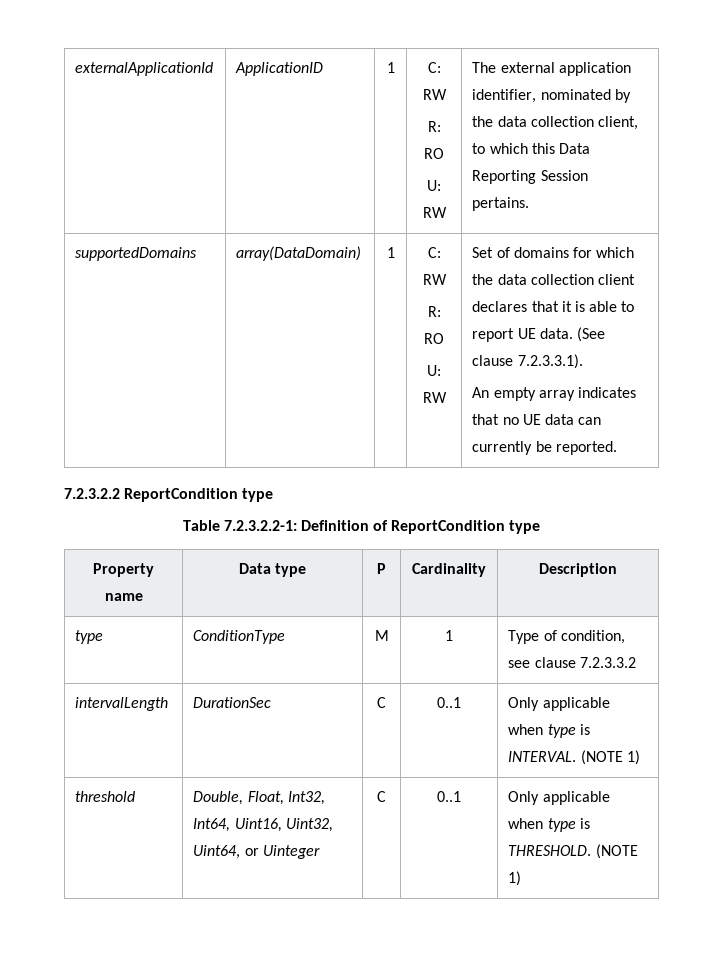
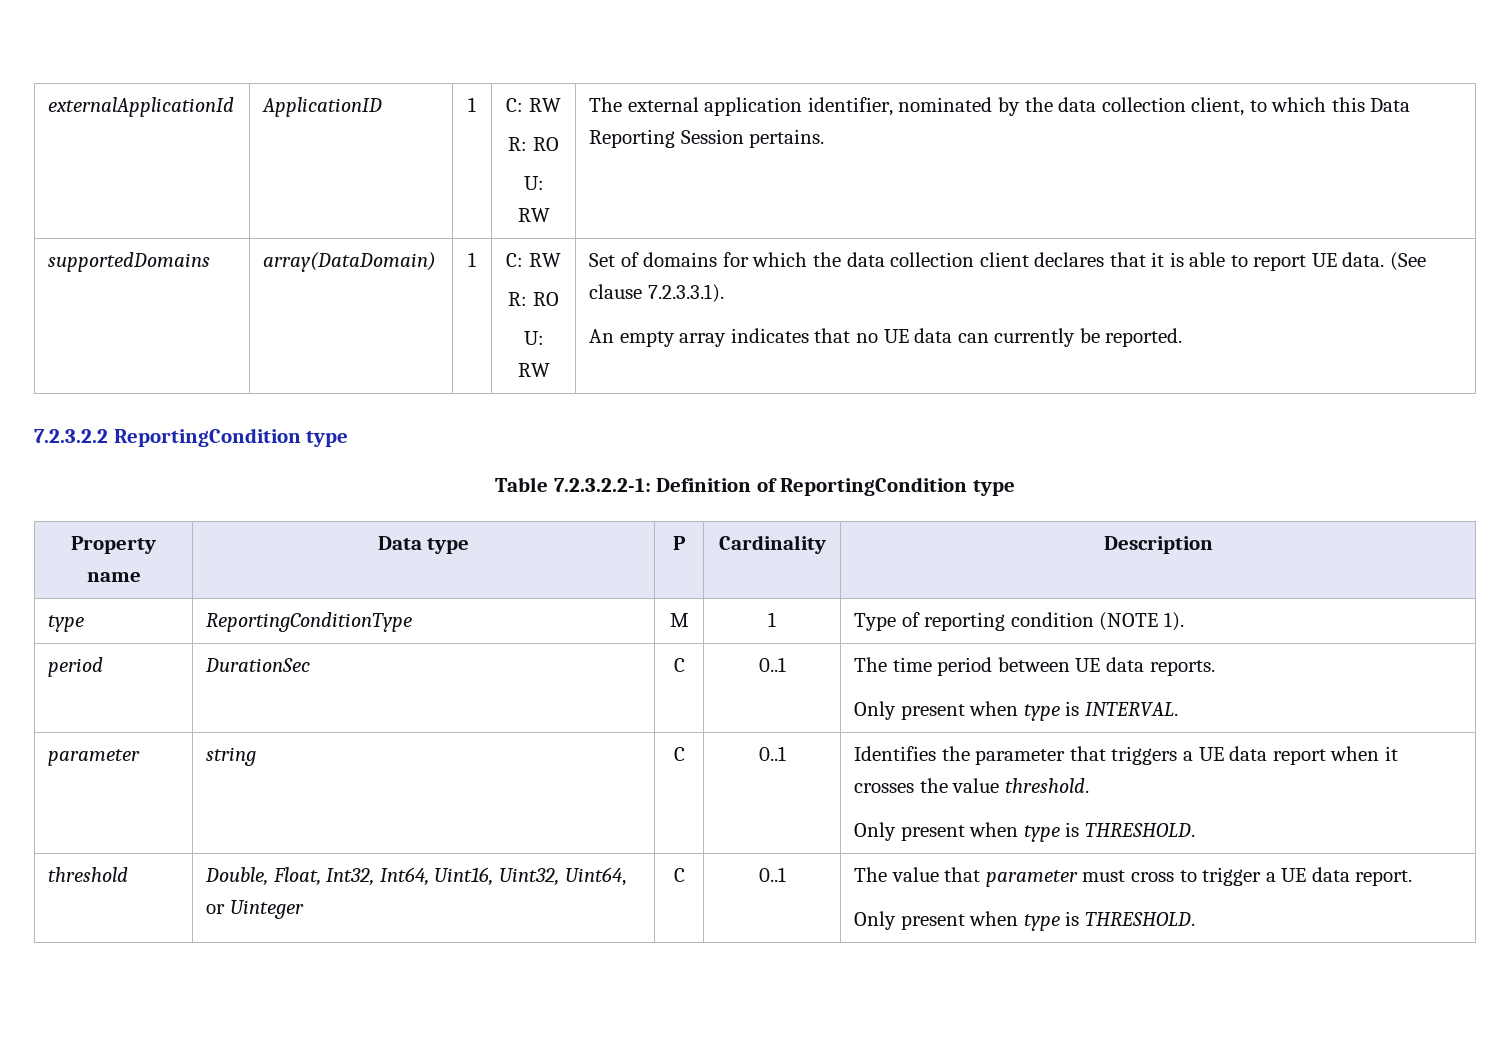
- 7.2.3.2.2 ReportCondition type
+ 7.2.3.2.2 ReportingCondition type
- Table 7.2.3.2.2-1: Definition of ReportCondition type
+ Table 7.2.3.2.2-1: Definition of ReportingCondition type
- type | ConditionType | M | 1 | Type of condition, see clause 7.2.3.3.2
- intervalLength | DurationSec | C | 0..1 | Only applicable when type is INTERVAL. (NOTE 1)
+ type | ReportingConditionType | M | 1 | Type of reporting condition (NOTE 1).
+ period | DurationSec | C | 0..1 | The time period between UE data reports.
+ Only present when type is INTERVAL.
+ parameter | string | C | 0..1 | Identifies the parameter that triggers a UE data report when it crosses the value threshold.
+ Only present when type is THRESHOLD.
- threshold | Double, Float, Int32, Int64, Uint16, Uint32, Uint64, or Uinteger | C | 0..1 | Only applicable when type is THRESHOLD. (NOTE 1)
+ threshold | Double, Float, Int32, Int64, Uint16, Uint32, Uint64, or Uinteger | C | 0..1 | The value that parameter must cross to trigger a UE data report.
+ Only present when type is THRESHOLD.

